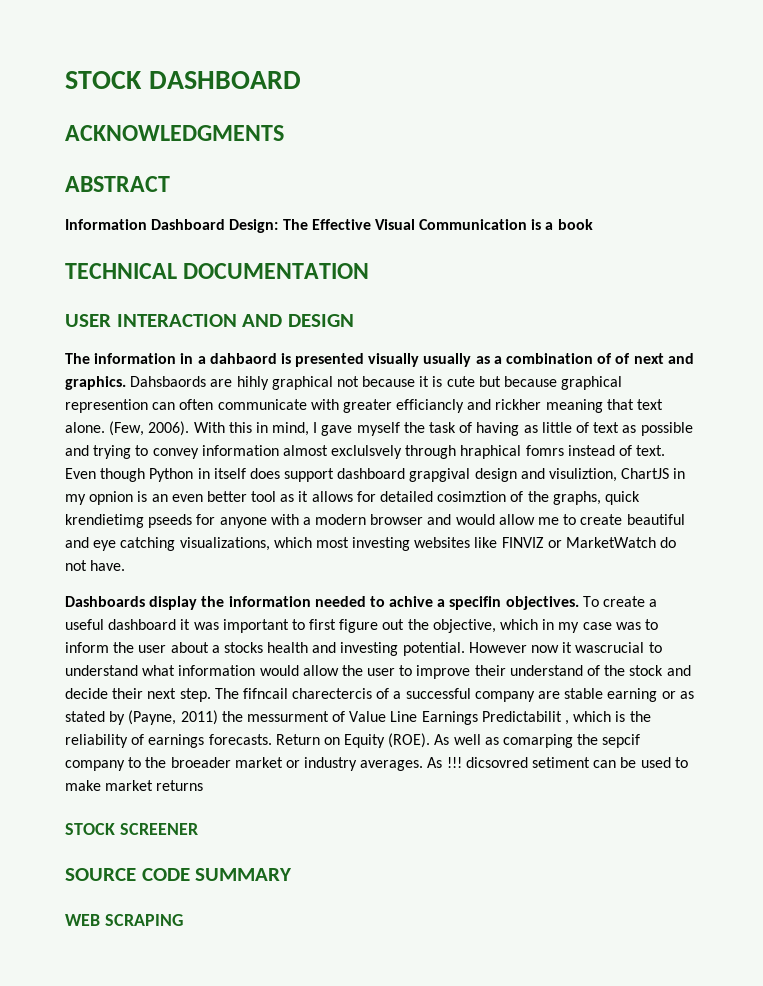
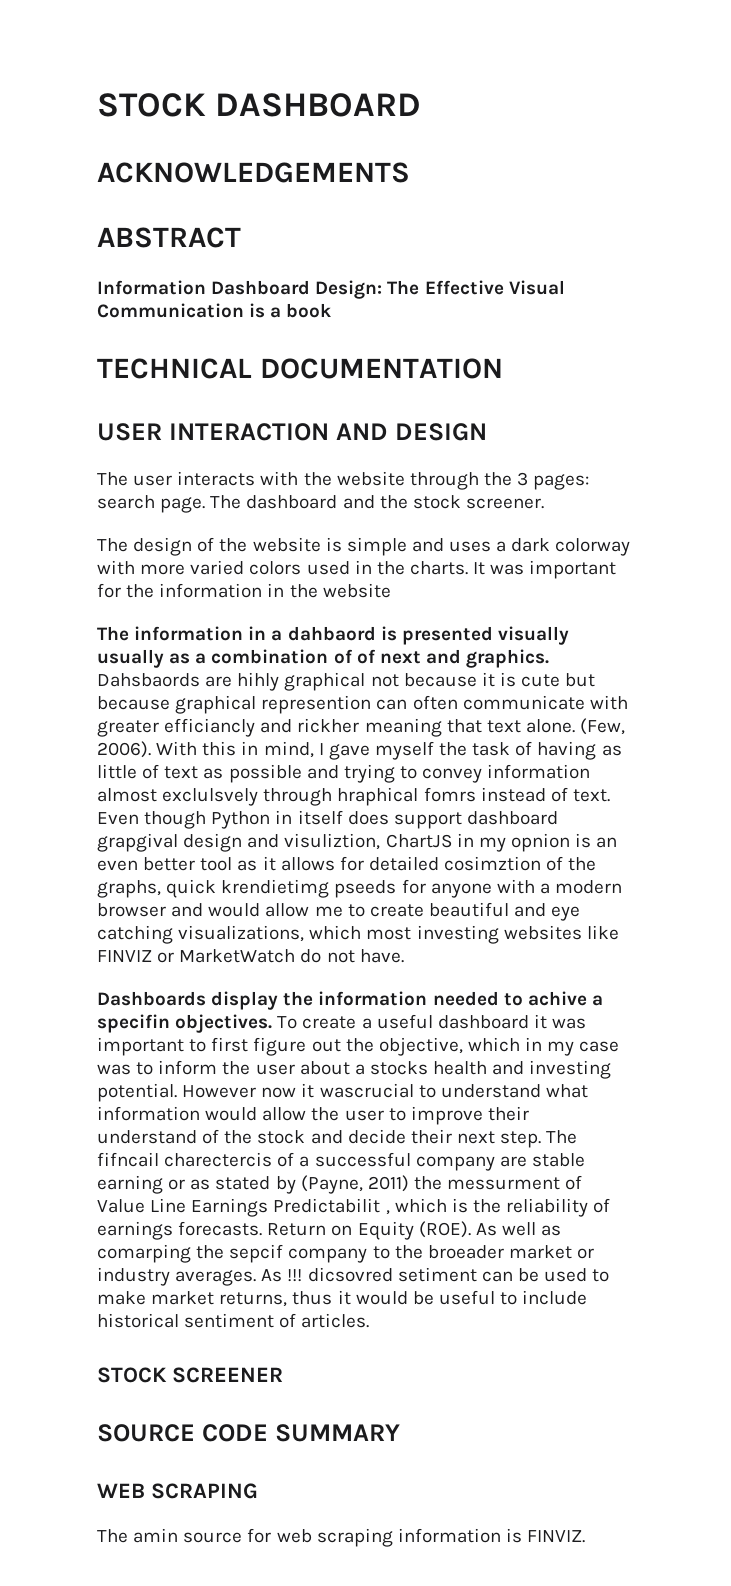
- ACKNOWLEDGMENTS
+ ACKNOWLEDGEMENTS
+ The user interacts with the website through the 3 pages: search page. The dashboard and the stock screener.
+ The design of the website is simple and uses a dark colorway with more varied colors used in the charts. It was important for the information in the website
- As !!! dicsovred setiment can be used to make market returns
+ As !!! dicsovred setiment can be used to make market returns, thus it would be useful to include historical sentiment of articles.
+ The amin source for web scraping information is FINVIZ.

